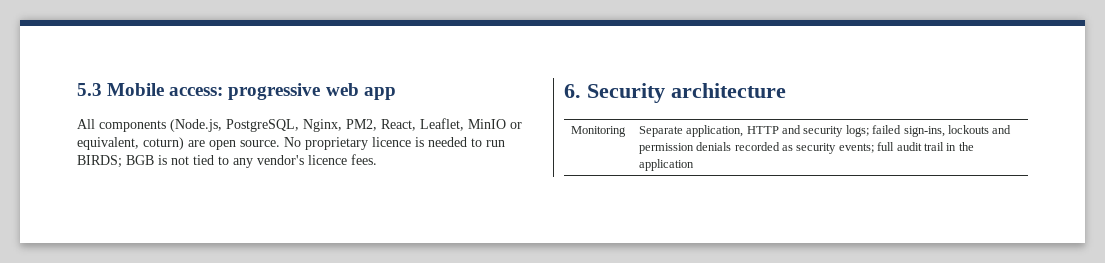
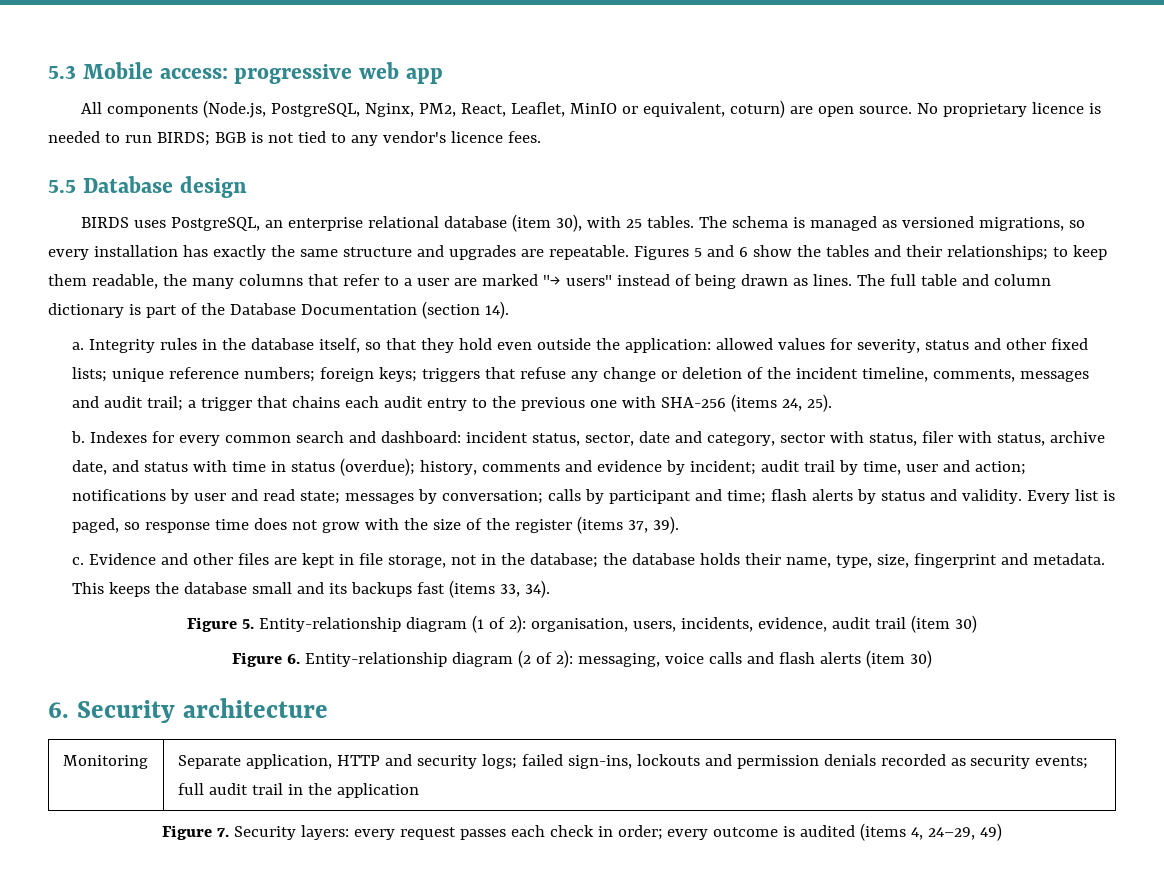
+ 5.5 Database design
+ BIRDS uses PostgreSQL, an enterprise relational database (item 30), with 25 tables. The schema is managed as versioned migrations, so every installation has exactly the same structure and upgrades are repeatable. Figures 5 and 6 show the tables and their relationships; to keep them readable, the many columns that refer to a user are marked "→ users" instead of being drawn as lines. The full table and column dictionary is part of the Database Documentation (section 14).
+ a. Integrity rules in the database itself, so that they hold even outside the application: allowed values for severity, status and other fixed lists; unique reference numbers; foreign keys; triggers that refuse any change or deletion of the incident timeline, comments, messages and audit trail; a trigger that chains each audit entry to the previous one with SHA-256 (items 24, 25).
+ b. Indexes for every common search and dashboard: incident status, sector, date and category, sector with status, filer with status, archive date, and status with time in status (overdue); history, comments and evidence by incident; audit trail by time, user and action; notifications by user and read state; messages by conversation; calls by participant and time; flash alerts by status and validity. Every list is paged, so response time does not grow with the size of the register (items 37, 39).
+ c. Evidence and other files are kept in file storage, not in the database; the database holds their name, type, size, fingerprint and metadata. This keeps the database small and its backups fast (items 33, 34).
+ Figure 5. Entity-relationship diagram (1 of 2): organisation, users, incidents, evidence, audit trail (item 30)
+ Figure 6. Entity-relationship diagram (2 of 2): messaging, voice calls and flash alerts (item 30)
+ Figure 7. Security layers: every request passes each check in order; every outcome is audited (items 4, 24–29, 49)

